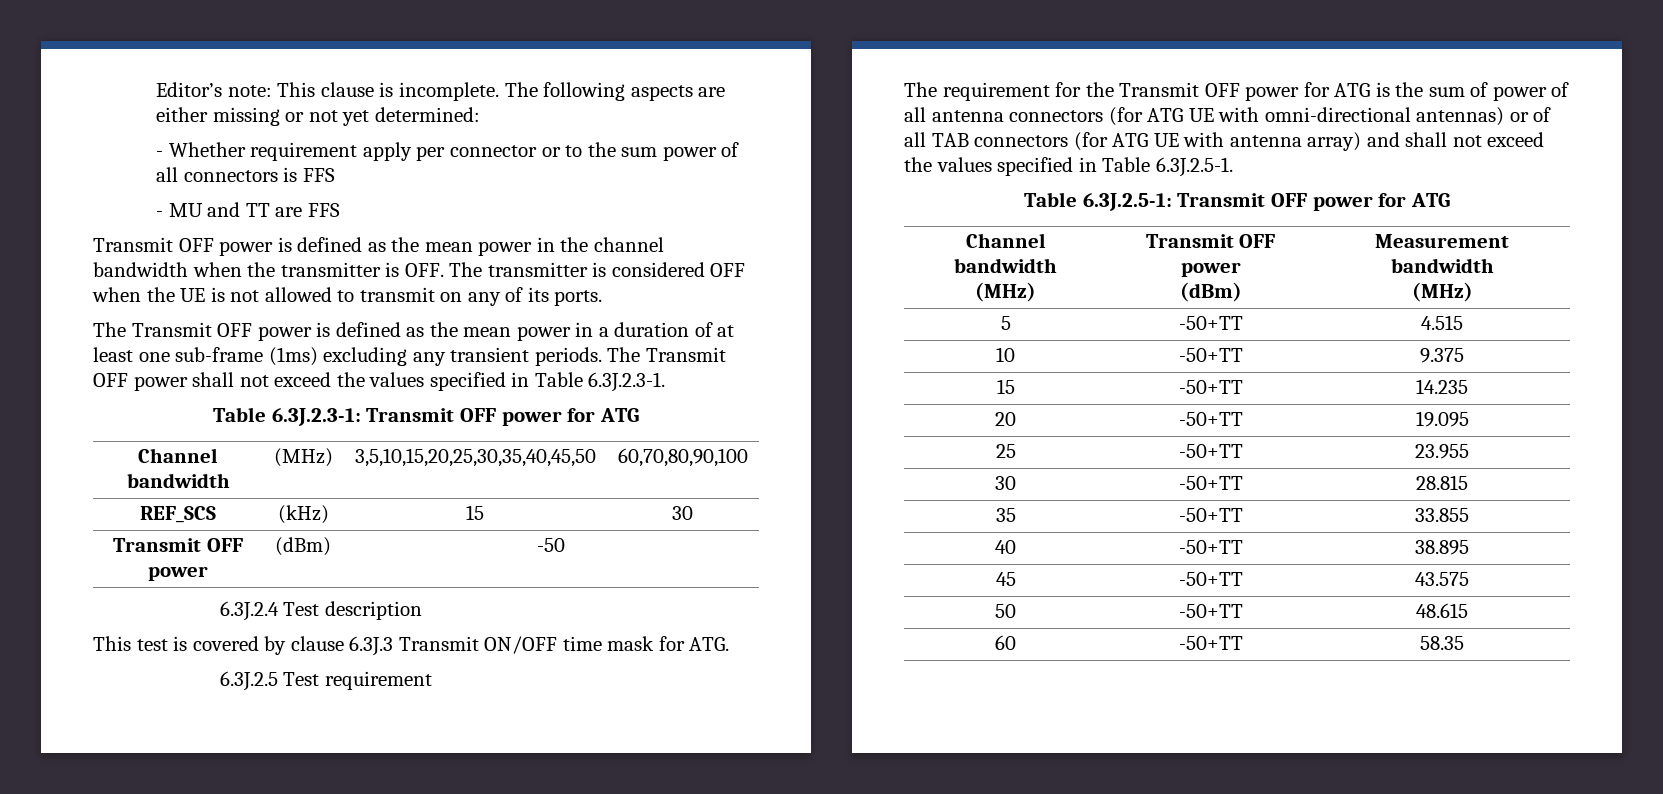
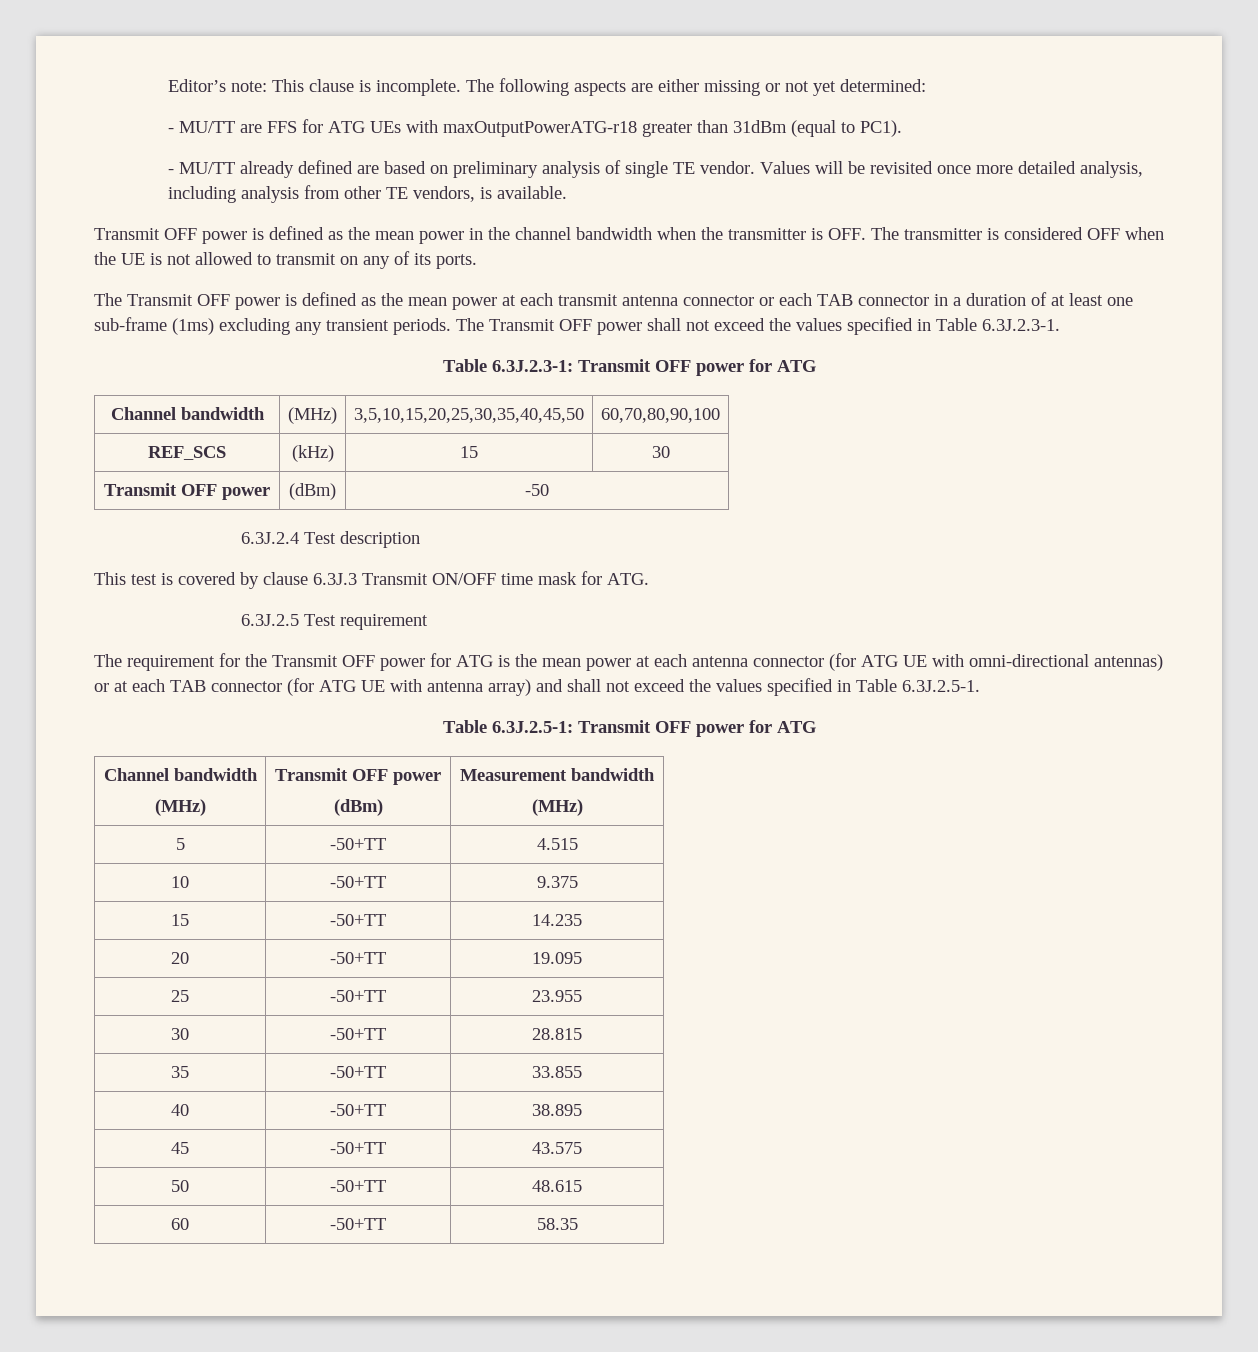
- - Whether requirement apply per connector or to the sum power of all connectors is FFS
- - MU and TT are FFS
+ - MU/TT are FFS for ATG UEs with maxOutputPowerATG-r18 greater than 31dBm (equal to PC1).
+ - MU/TT already defined are based on preliminary analysis of single TE vendor. Values will be revisited once more detailed analysis, including analysis from other TE vendors, is available.
- The Transmit OFF power is defined as the mean power in a duration of at least one sub-frame (1ms) excluding any transient periods.
+ The Transmit OFF power is defined as the mean power at each transmit antenna connector or each TAB connector in a duration of at least one sub-frame (1ms) excluding any transient periods.
- The requirement for the Transmit OFF power for ATG is the sum of power of all antenna connectors (for ATG UE with omni-directional antennas) or of all TAB connectors (for ATG UE with antenna array) and shall not exceed the values specified in Table 6.3J.2.5-1.
+ The requirement for the Transmit OFF power for ATG is the mean power at each antenna connector (for ATG UE with omni-directional antennas) or at each TAB connector (for ATG UE with antenna array) and shall not exceed the values specified in Table 6.3J.2.5-1.

